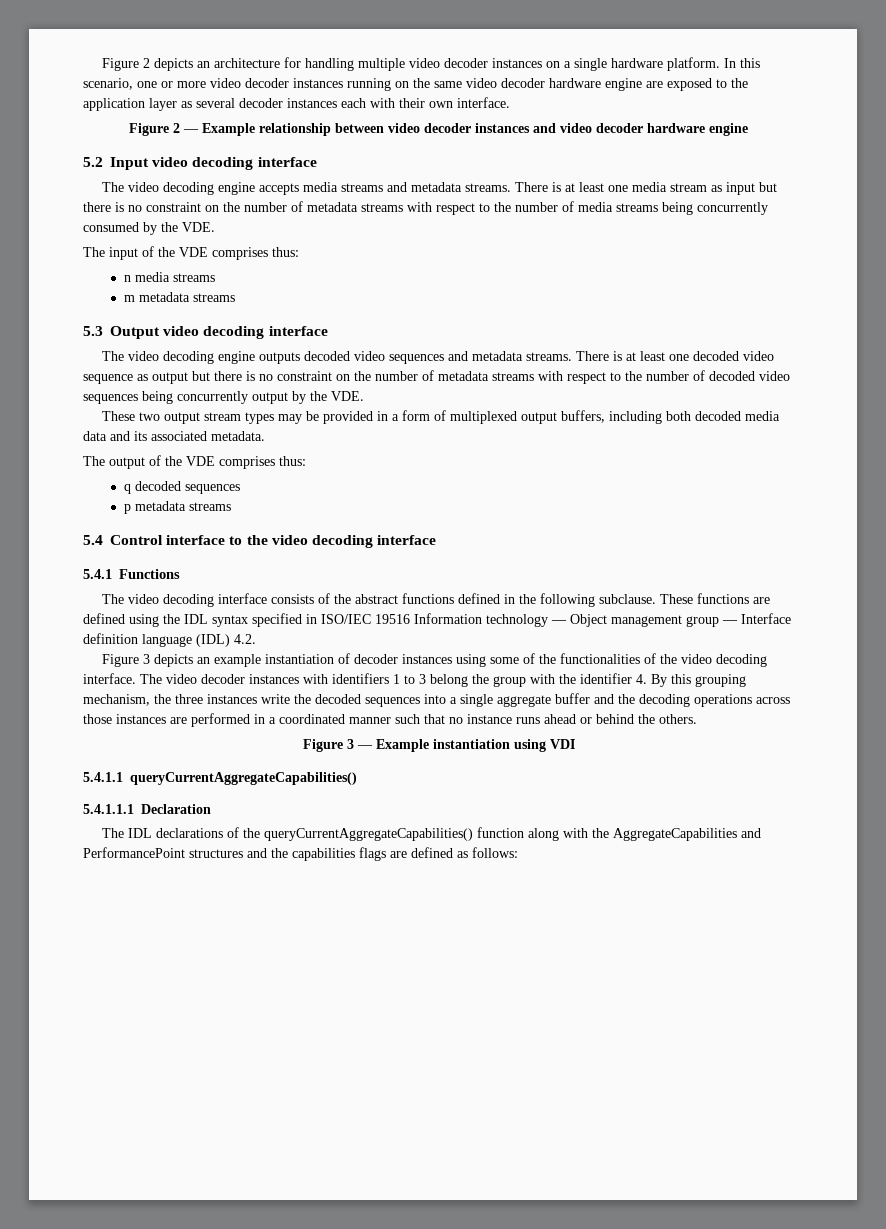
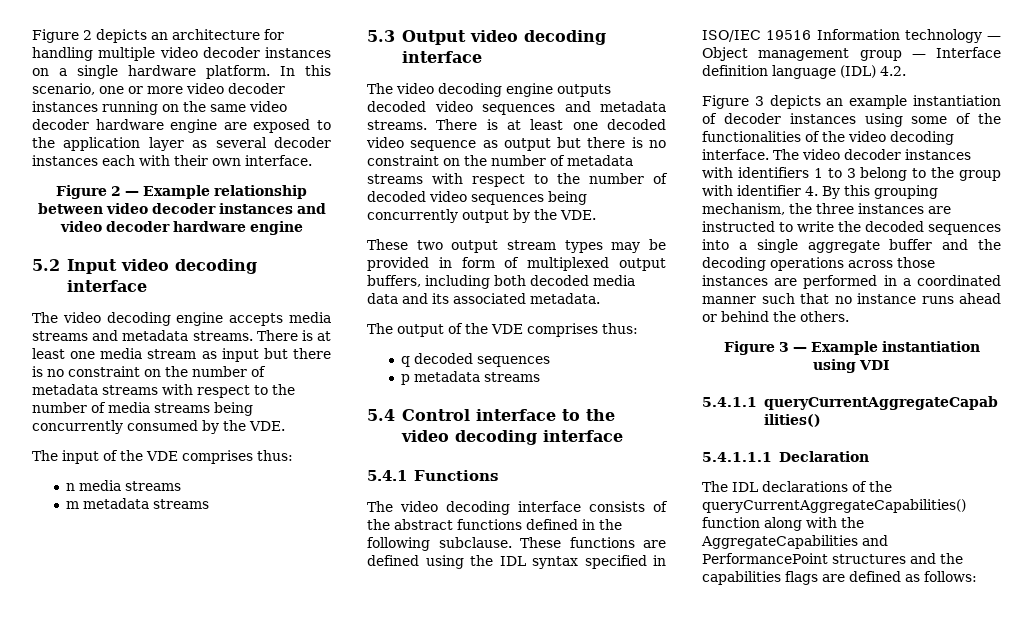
- These two output stream types may be provided in a form of multiplexed output buffers, including both decoded media data and its associated metadata.
+ These two output stream types may be provided in form of multiplexed output buffers, including both decoded media data and its associated metadata.
- The video decoder instances with identifiers 1 to 3 belong the group with the identifier 4. By this grouping mechanism, the three instances write the decoded sequences into a single aggregate buffer and the decoding operations across those instances are performed in a coordinated manner such that no instance runs ahead or behind the others.
+ The video decoder instances with identifiers 1 to 3 belong to the group with identifier 4. By this grouping mechanism, the three instances are instructed to write the decoded sequences into a single aggregate buffer and the decoding operations across those instances are performed in a coordinated manner such that no instance runs ahead or behind the others.

